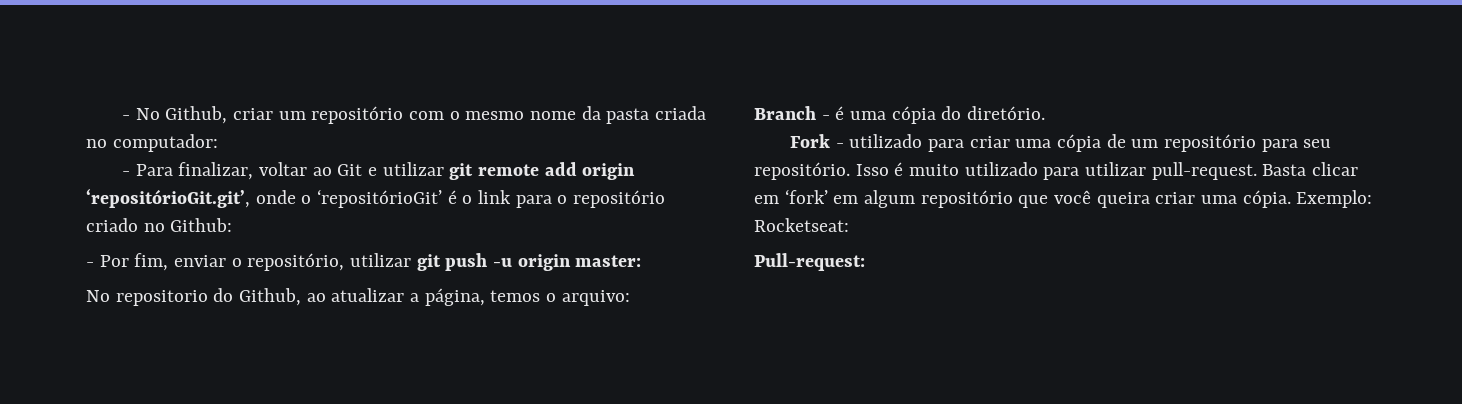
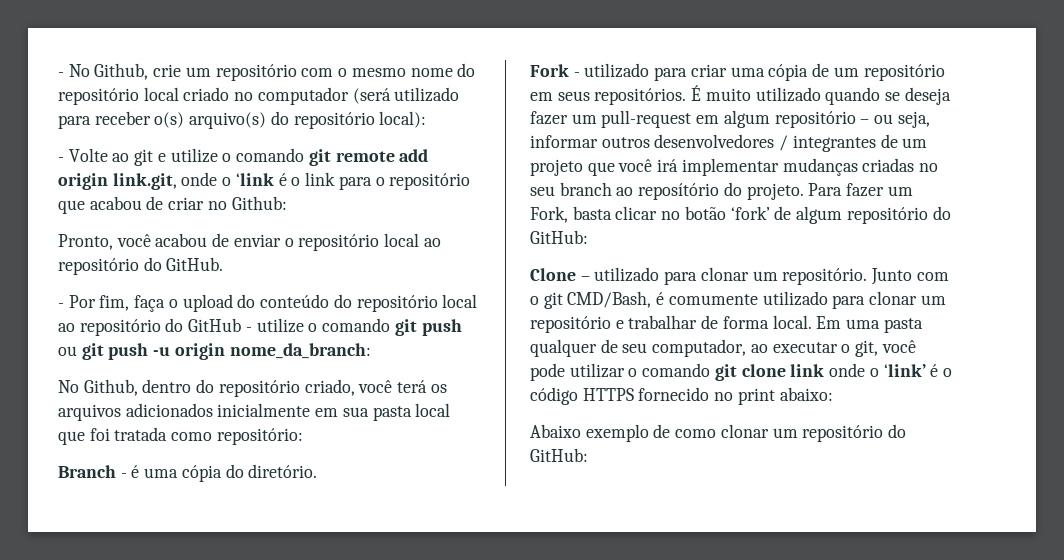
- - No Github, criar um repositório com o mesmo nome da pasta criada no computador:
- - Para finalizar, voltar ao Git e utilizar git remote add origin ‘repositórioGit.git’, onde o ‘repositórioGit’ é o link para o repositório criado no Github:
- - Por fim, enviar o repositório, utilizar git push -u origin master:
- No repositorio do Github, ao atualizar a página, temos o arquivo:
+ - No Github, crie um repositório com o mesmo nome do repositório local criado no computador (será utilizado para receber o(s) arquivo(s) do repositório local):
+ - Volte ao git e utilize o comando git remote add origin link.git, onde o ‘link é o link para o repositório que acabou de criar no Github:
+ Pronto, você acabou de enviar o repositório local ao repositório do GitHub.
+ - Por fim, faça o upload do conteúdo do repositório local ao repositório do GitHub - utilize o comando git push ou git push -u origin nome_da_branch:
+ No Github, dentro do repositório criado, você terá os arquivos adicionados inicialmente em sua pasta local que foi tratada como repositório:
- Fork - utilizado para criar uma cópia de um repositório para seu repositório. Isso é muito utilizado para utilizar pull-request. Basta clicar em ‘fork’ em algum repositório que você queira criar uma cópia. Exemplo: Rocketseat:
- Pull-request:
+ Fork - utilizado para criar uma cópia de um repositório em seus repositórios. É muito utilizado quando se deseja fazer um pull-request em algum repositório – ou seja, informar outros desenvolvedores / integrantes de um projeto que você irá implementar mudanças criadas no seu branch ao reposítório do projeto. Para fazer um Fork, basta clicar no botão ‘fork’ de algum repositório do GitHub:
+ Clone – utilizado para clonar um repositório. Junto com o git CMD/Bash, é comumente utilizado para clonar um repositório e trabalhar de forma local. Em uma pasta qualquer de seu computador, ao executar o git, você pode utilizar o comando git clone link onde o ‘link’ é o código HTTPS fornecido no print abaixo:
+ Abaixo exemplo de como clonar um repositório do GitHub:

